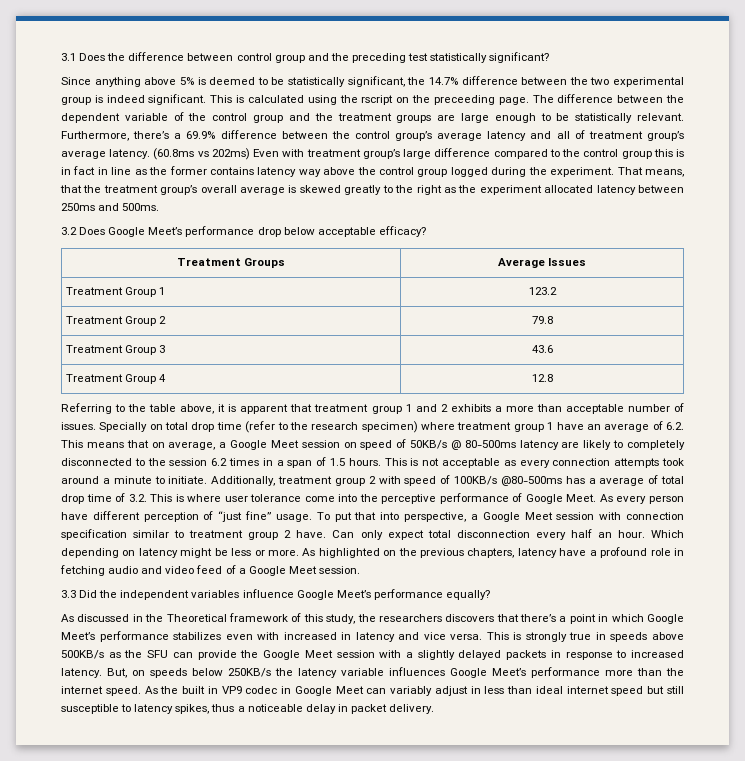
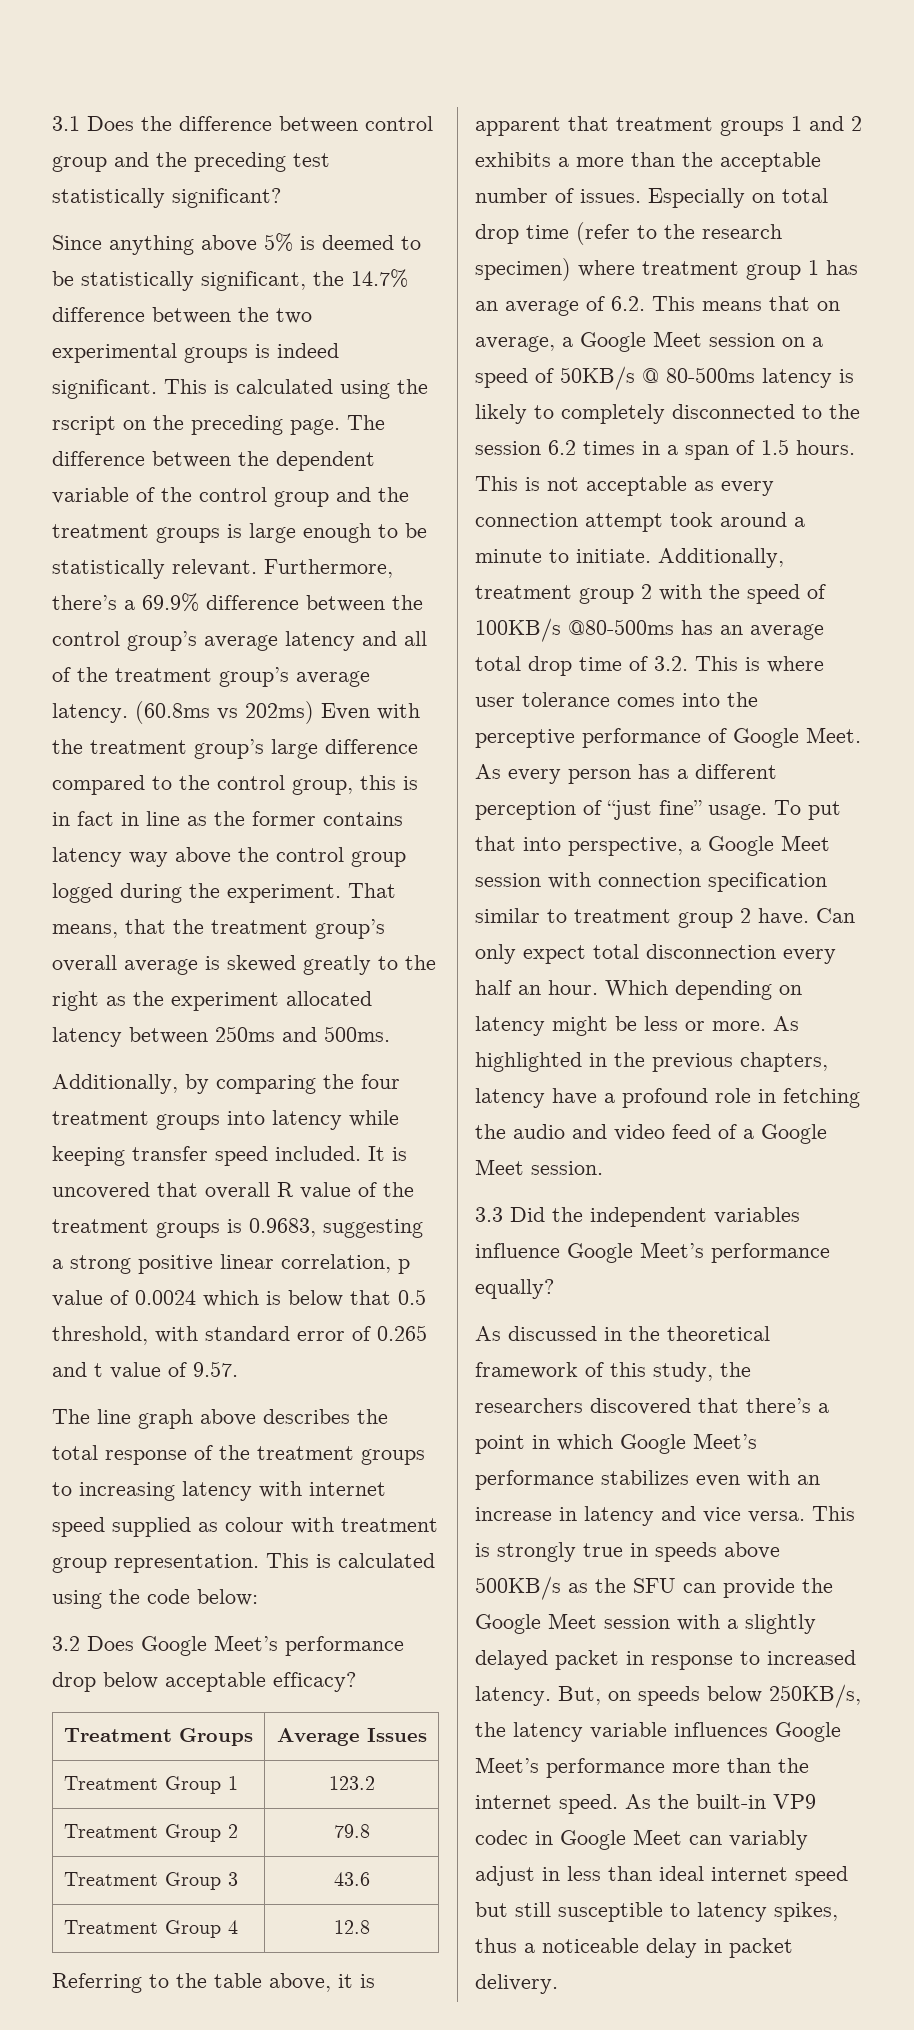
- Since anything above 5% is deemed to be statistically significant, the 14.7% difference between the two experimental group is indeed significant.
+ Since anything above 5% is deemed to be statistically significant, the 14.7% difference between the two experimental groups is indeed significant.
- This is calculated using the rscript on the preceeding page.
+ This is calculated using the rscript on the preceding page.
- The difference between the dependent variable of the control group and the treatment groups are large enough to be statistically relevant.
+ The difference between the dependent variable of the control group and the treatment groups is large enough to be statistically relevant.
- Furthermore, there’s a 69.9% difference between the control group’s average latency and all of treatment group’s average latency.
+ Furthermore, there’s a 69.9% difference between the control group’s average latency and all of the treatment group’s average latency.
- (60.8ms vs 202ms) Even with treatment group’s large difference compared to the control group this is in fact in line as the former contains latency way above the control group logged during the experiment.
+ (60.8ms vs 202ms) Even with the treatment group’s large difference compared to the control group, this is in fact in line as the former contains latency way above the control group logged during the experiment.
+ Additionally, by comparing the four treatment groups into latency while keeping transfer speed included. It is uncovered that overall R value of the treatment groups is 0.9683, suggesting a strong positive linear correlation, p value of 0.0024 which is below that 0.5 threshold, with standard error of 0.265 and t value of 9.57.
+ The line graph above describes the total response of the treatment groups to increasing latency with internet speed supplied as colour with treatment group representation. This is calculated using the code below:
- Referring to the table above, it is apparent that treatment group 1 and 2 exhibits a more than acceptable number of issues.
+ Referring to the table above, it is apparent that treatment groups 1 and 2 exhibits a more than the acceptable number of issues.
- Specially on total drop time (refer to the research specimen) where treatment group 1 have an average of 6.2. This means that on average, a Google Meet session on speed of 50KB/s @ 80-500ms latency are likely to completely disconnected to the session 6.2 times in a span of 1.5 hours.
+ Especially on total drop time (refer to the research specimen) where treatment group 1 has an average of 6.2. This means that on average, a Google Meet session on a speed of 50KB/s @ 80-500ms latency is likely to completely disconnected to the session 6.2 times in a span of 1.5 hours.
- This is not acceptable as every connection attempts took around a minute to initiate.
+ This is not acceptable as every connection attempt took around a minute to initiate.
- Additionally, treatment group 2 with speed of 100KB/s @80-500ms has a average of total drop time of 3.2. This is where user tolerance come into the perceptive performance of Google Meet.
+ Additionally, treatment group 2 with the speed of 100KB/s @80-500ms has an average total drop time of 3.2. This is where user tolerance comes into the perceptive performance of Google Meet.
- As every person have different perception of “just fine” usage.
+ As every person has a different perception of “just fine” usage.
- As highlighted on the previous chapters, latency have a profound role in fetching audio and video feed of a Google Meet session.
+ As highlighted in the previous chapters, latency have a profound role in fetching the audio and video feed of a Google Meet session.
- As discussed in the Theoretical framework of this study, the researchers discovers that there’s a point in which Google Meet’s performance stabilizes even with increased in latency and vice versa.
+ As discussed in the theoretical framework of this study, the researchers discovered that there’s a point in which Google Meet’s performance stabilizes even with an increase in latency and vice versa.
- This is strongly true in speeds above 500KB/s as the SFU can provide the Google Meet session with a slightly delayed packets in response to increased latency.
+ This is strongly true in speeds above 500KB/s as the SFU can provide the Google Meet session with a slightly delayed packet in response to increased latency.
- But, on speeds below 250KB/s the latency variable influences Google Meet’s performance more than the internet speed.
+ But, on speeds below 250KB/s, the latency variable influences Google Meet’s performance more than the internet speed.
- As the built in VP9 codec in Google Meet can variably adjust in less than ideal internet speed but still susceptible to latency spikes, thus a noticeable delay in packet delivery.
+ As the built-in VP9 codec in Google Meet can variably adjust in less than ideal internet speed but still susceptible to latency spikes, thus a noticeable delay in packet delivery.

